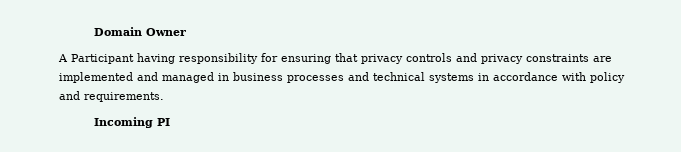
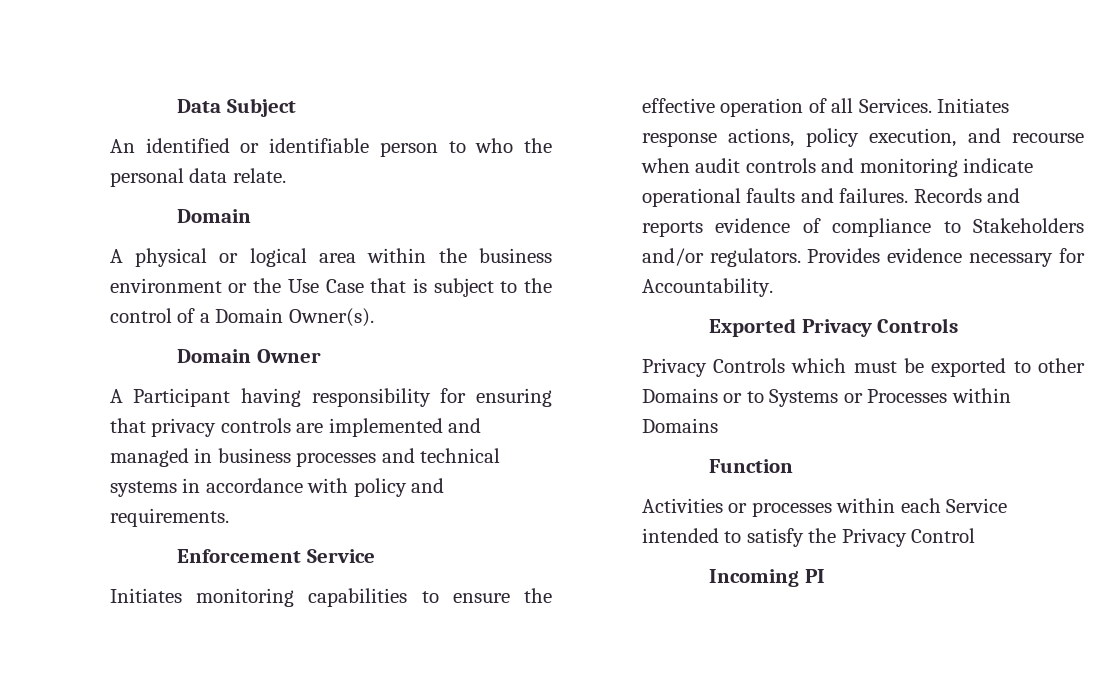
+ Data Subject
+ An identified or identifiable person to who the personal data relate.
+ Domain
+ A physical or logical area within the business environment or the Use Case that is subject to the control of a Domain Owner(s).
- A Participant having responsibility for ensuring that privacy controls and privacy constraints are implemented and managed in business processes and technical systems in accordance with policy and requirements.
+ A Participant having responsibility for ensuring that privacy controls are implemented and managed in business processes and technical systems in accordance with policy and requirements.
+ Enforcement Service
+ Initiates monitoring capabilities to ensure the effective operation of all Services. Initiates response actions, policy execution, and recourse when audit controls and monitoring indicate operational faults and failures. Records and reports evidence of compliance to Stakeholders and/or regulators. Provides evidence necessary for Accountability.
+ Exported Privacy Controls
+ Privacy Controls which must be exported to other Domains or to Systems or Processes within Domains
+ Function
+ Activities or processes within each Service intended to satisfy the Privacy Control

